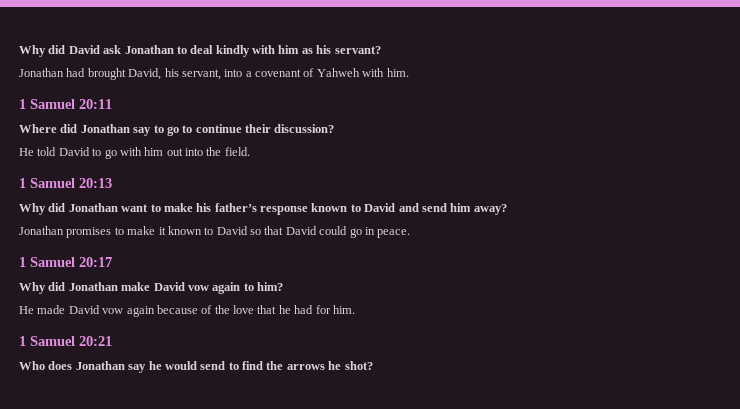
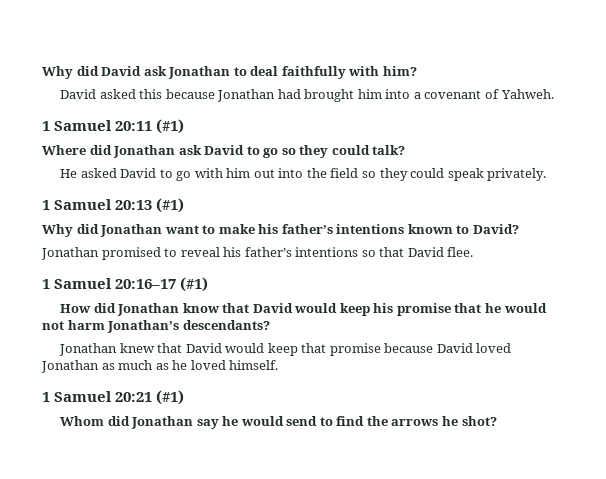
- Why did David ask Jonathan to deal kindly with him as his servant?
- Jonathan had brought David, his servant, into a covenant of Yahweh with him.
+ Why did David ask Jonathan to deal faithfully with him?
+ David asked this because Jonathan had brought him into a covenant of Yahweh.
- 1 Samuel 20:11
+ 1 Samuel 20:11 (#1)
- Where did Jonathan say to go to continue their discussion?
- He told David to go with him out into the field.
+ Where did Jonathan ask David to go so they could talk?
+ He asked David to go with him out into the field so they could speak privately.
- 1 Samuel 20:13
+ 1 Samuel 20:13 (#1)
- Why did Jonathan want to make his father’s response known to David and send him away?
- Jonathan promises to make it known to David so that David could go in peace.
- 1 Samuel 20:17
- Why did Jonathan make David vow again to him?
- He made David vow again because of the love that he had for him.
+ Why did Jonathan want to make his father’s intentions known to David?
+ Jonathan promised to reveal his father’s intentions so that David flee.
+ 1 Samuel 20:16–17 (#1)
+ How did Jonathan know that David would keep his promise that he would not harm Jonathan’s descendants?
+ Jonathan knew that David would keep that promise because David loved Jonathan as much as he loved himself.
- 1 Samuel 20:21
- Who does Jonathan say he would send to find the arrows he shot?
+ 1 Samuel 20:21 (#1)
+ Whom did Jonathan say he would send to find the arrows he shot?

